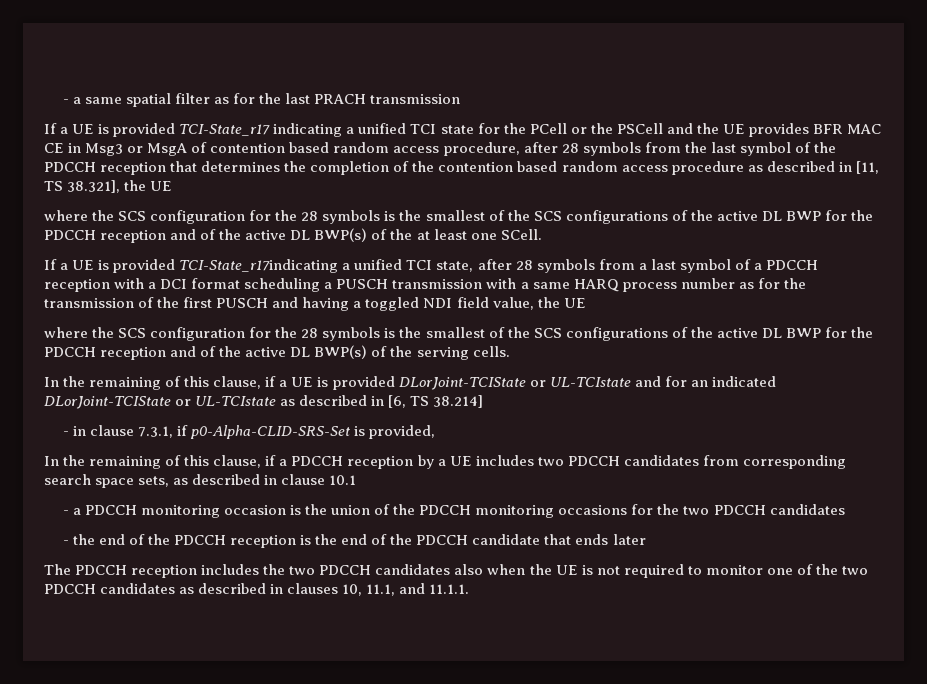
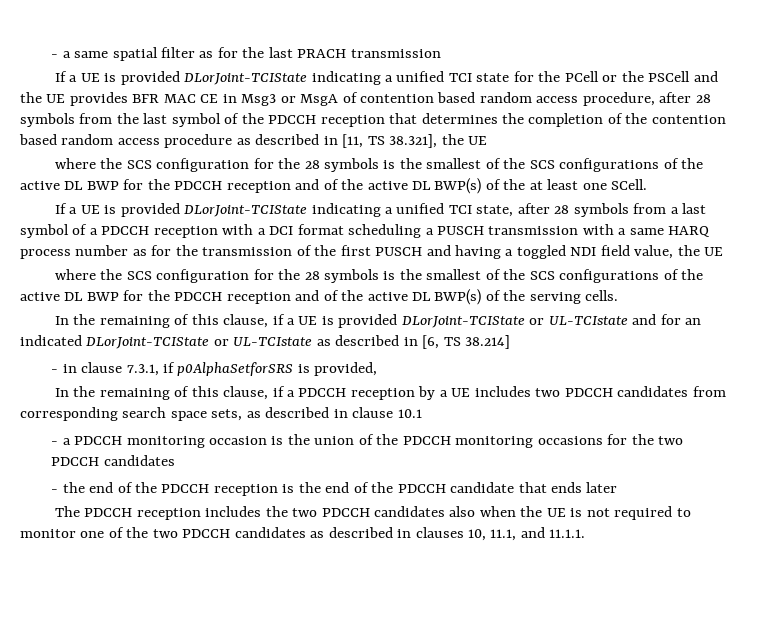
- If a UE is provided TCI-State_r17 indicating a unified TCI state for the PCell or the PSCell and the UE provides BFR MAC CE in Msg3 or MsgA of contention based random access procedure, after 28 symbols from the last symbol of the PDCCH reception that determines the completion of the contention based random access procedure as described in [11, TS 38.321], the UE
+ If a UE is provided DLorJoint-TCIState indicating a unified TCI state for the PCell or the PSCell and the UE provides BFR MAC CE in Msg3 or MsgA of contention based random access procedure, after 28 symbols from the last symbol of the PDCCH reception that determines the completion of the contention based random access procedure as described in [11, TS 38.321], the UE
- If a UE is provided TCI-State_r17indicating a unified TCI state, after 28 symbols from a last symbol of a PDCCH reception with a DCI format scheduling a PUSCH transmission with a same HARQ process number as for the transmission of the first PUSCH and having a toggled NDI field value, the UE
+ If a UE is provided DLorJoint-TCIState indicating a unified TCI state, after 28 symbols from a last symbol of a PDCCH reception with a DCI format scheduling a PUSCH transmission with a same HARQ process number as for the transmission of the first PUSCH and having a toggled NDI field value, the UE
- - in clause 7.3.1, if p0-Alpha-CLID-SRS-Set is provided,
+ - in clause 7.3.1, if p0AlphaSetforSRS is provided,

